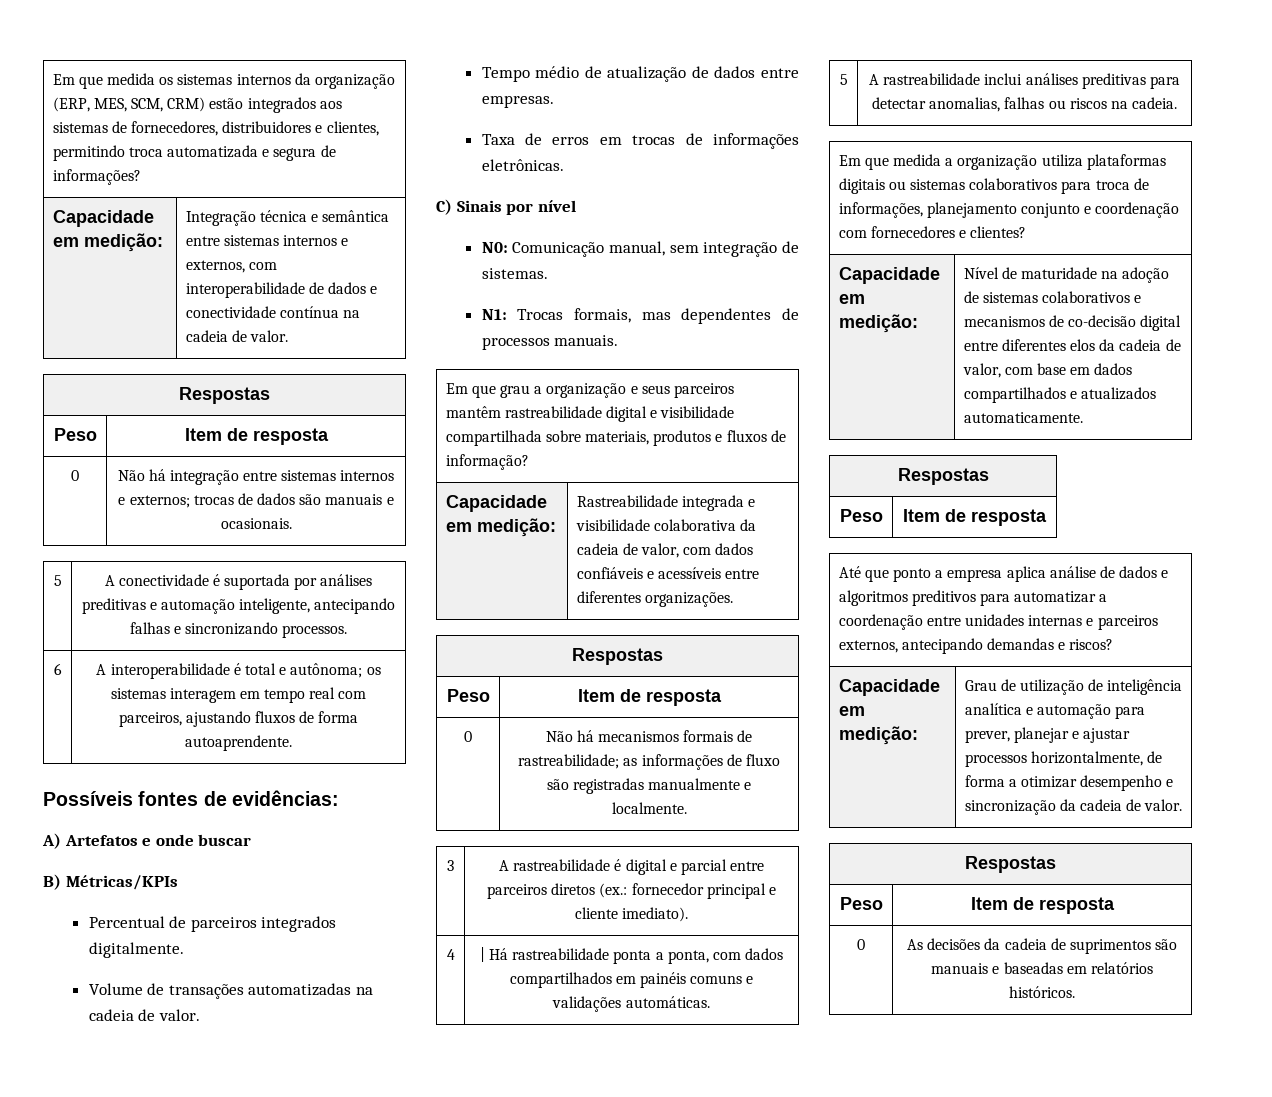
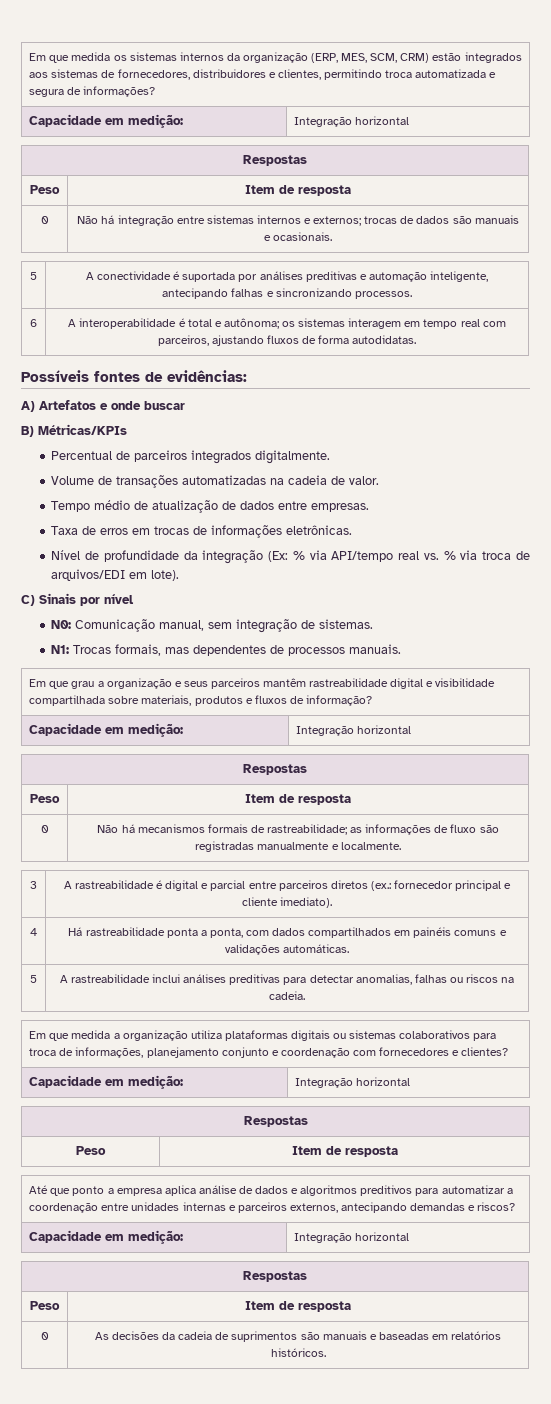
  Em que medida os sistemas internos da organização (ERP, MES, SCM, CRM) estão integrados aos sistemas de fornecedores, distribuidores e clientes, permitindo troca automatizada e segura de informações?
- Capacidade em medição: | Integração técnica e semântica entre sistemas internos e externos, com interoperabilidade de dados e conectividade contínua na cadeia de valor.
+ Capacidade em medição: | Integração horizontal
- 6 | A interoperabilidade é total e autônoma; os sistemas interagem em tempo real com parceiros, ajustando fluxos de forma autoaprendente.
+ 6 | A interoperabilidade é total e autônoma; os sistemas interagem em tempo real com parceiros, ajustando fluxos de forma autodidatas.
+ Nível de profundidade da integração (Ex: % via API/tempo real vs. % via troca de arquivos/EDI em lote).
  Em que grau a organização e seus parceiros mantêm rastreabilidade digital e visibilidade compartilhada sobre materiais, produtos e fluxos de informação?
- Capacidade em medição: | Rastreabilidade integrada e visibilidade colaborativa da cadeia de valor, com dados confiáveis e acessíveis entre diferentes organizações.
+ Capacidade em medição: | Integração horizontal
- 4 | | Há rastreabilidade ponta a ponta, com dados compartilhados em painéis comuns e validações automáticas.
+ 4 | Há rastreabilidade ponta a ponta, com dados compartilhados em painéis comuns e validações automáticas.
  Em que medida a organização utiliza plataformas digitais ou sistemas colaborativos para troca de informações, planejamento conjunto e coordenação com fornecedores e clientes?
- Capacidade em medição: | Nível de maturidade na adoção de sistemas colaborativos e mecanismos de co-decisão digital entre diferentes elos da cadeia de valor, com base em dados compartilhados e atualizados automaticamente.
+ Capacidade em medição: | Integração horizontal
  Até que ponto a empresa aplica análise de dados e algoritmos preditivos para automatizar a coordenação entre unidades internas e parceiros externos, antecipando demandas e riscos?
- Capacidade em medição: | Grau de utilização de inteligência analítica e automação para prever, planejar e ajustar processos horizontalmente, de forma a otimizar desempenho e sincronização da cadeia de valor.
+ Capacidade em medição: | Integração horizontal

